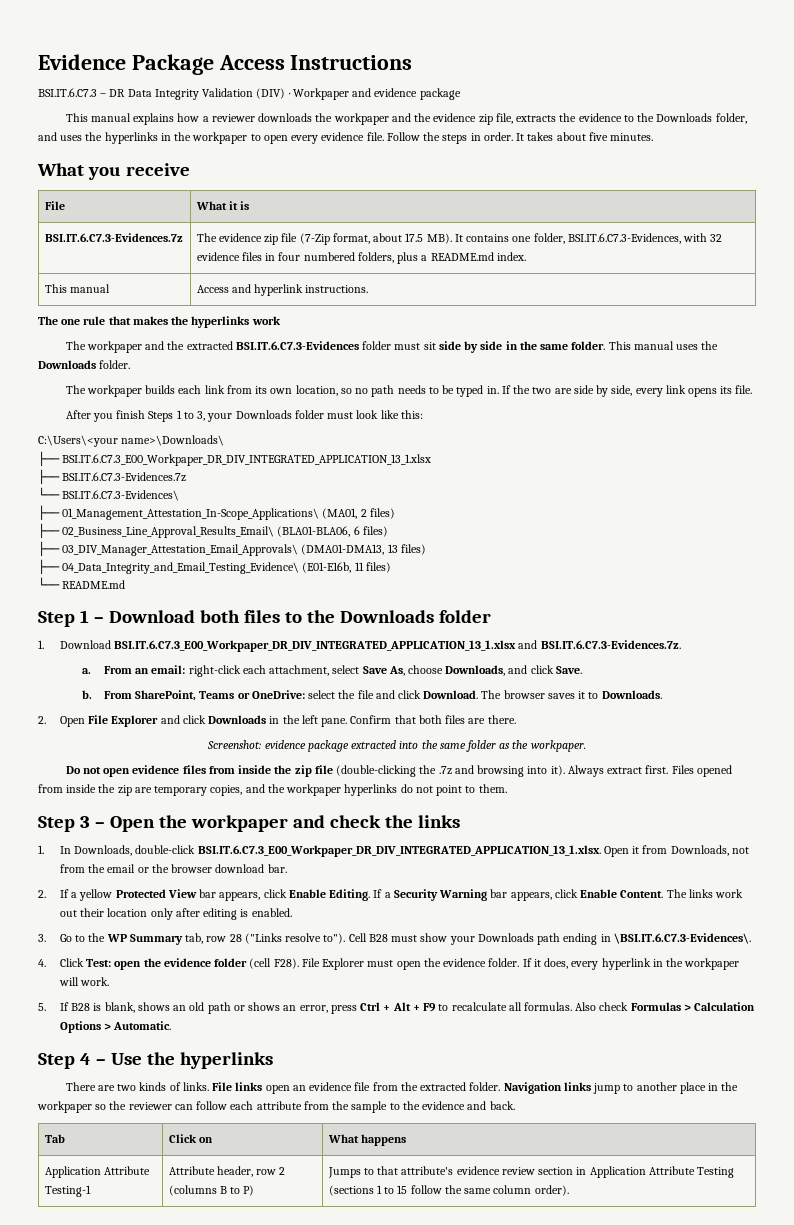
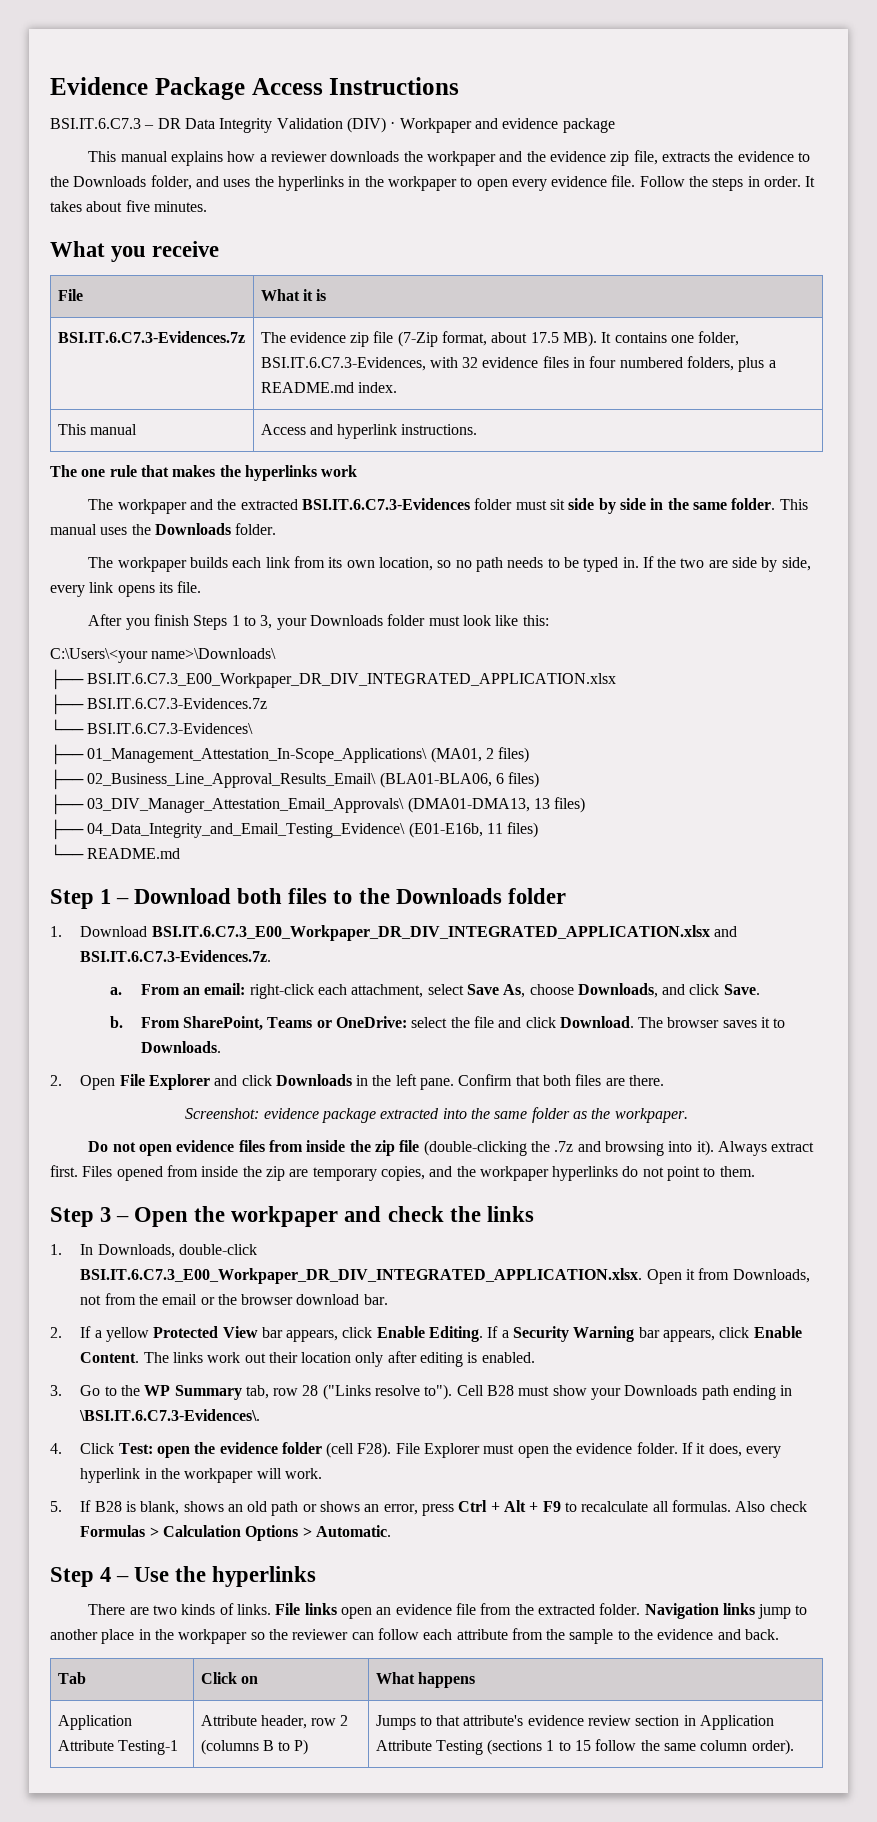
- ├── BSI.IT.6.C7.3_E00_Workpaper_DR_DIV_INTEGRATED_APPLICATION_13_1.xlsx
+ ├── BSI.IT.6.C7.3_E00_Workpaper_DR_DIV_INTEGRATED_APPLICATION.xlsx
- 1. Download BSI.IT.6.C7.3_E00_Workpaper_DR_DIV_INTEGRATED_APPLICATION_13_1.xlsx and BSI.IT.6.C7.3-Evidences.7z.
+ 1. Download BSI.IT.6.C7.3_E00_Workpaper_DR_DIV_INTEGRATED_APPLICATION.xlsx and BSI.IT.6.C7.3-Evidences.7z.
- 1. In Downloads, double-click BSI.IT.6.C7.3_E00_Workpaper_DR_DIV_INTEGRATED_APPLICATION_13_1.xlsx. Open it from Downloads, not from the email or the browser download bar.
+ 1. In Downloads, double-click BSI.IT.6.C7.3_E00_Workpaper_DR_DIV_INTEGRATED_APPLICATION.xlsx. Open it from Downloads, not from the email or the browser download bar.

